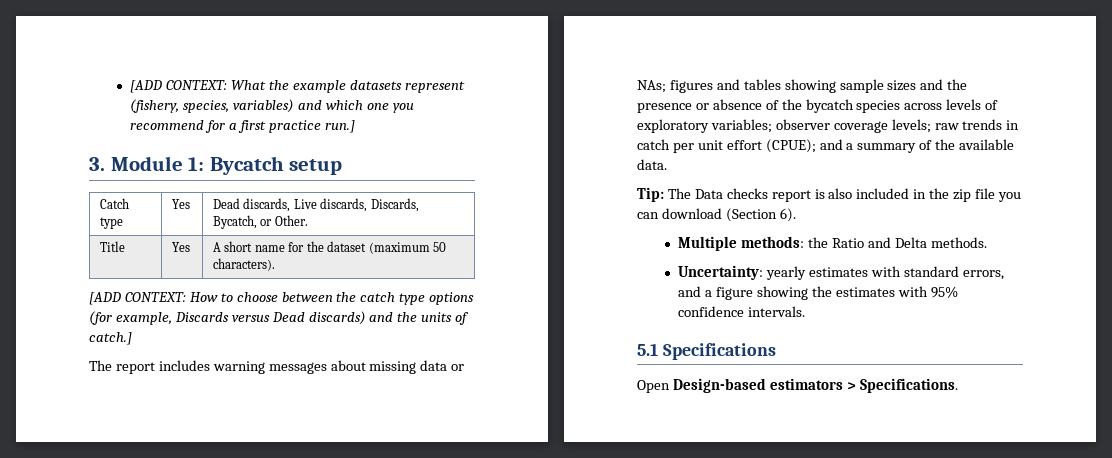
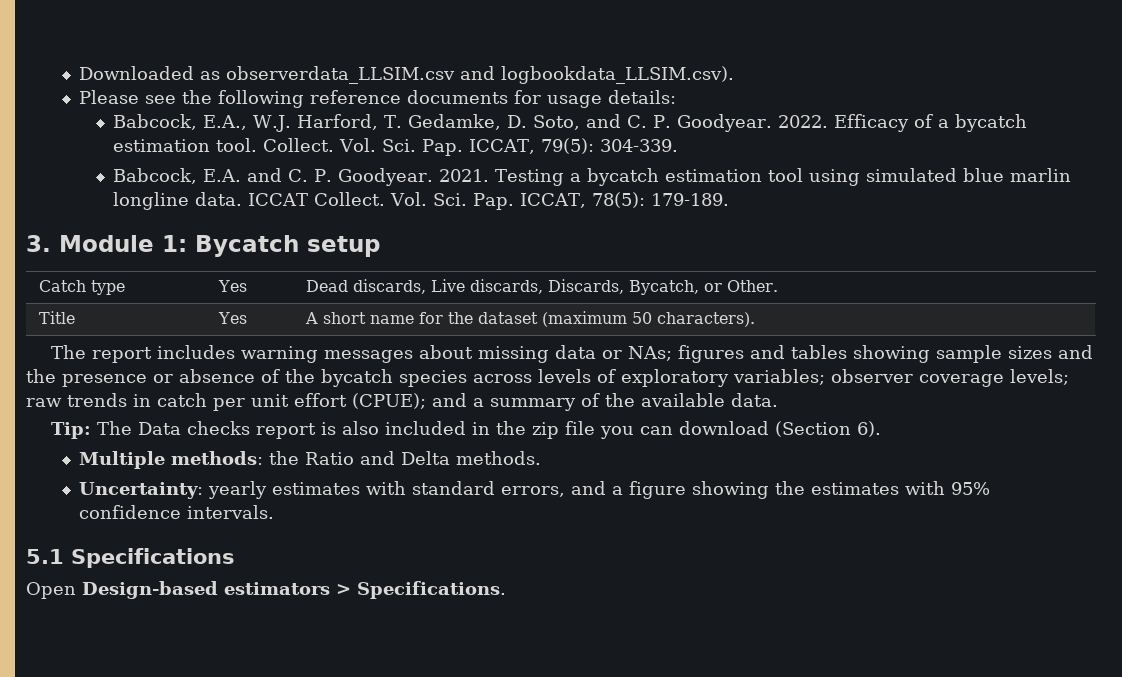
- [ADD CONTEXT: What the example datasets represent (fishery, species, variables) and which one you recommend for a first practice run.]
+ Downloaded as observerdata_LLSIM.csv and logbookdata_LLSIM.csv).
+ Please see the following reference documents for usage details:
+ Babcock, E.A., W.J. Harford, T. Gedamke, D. Soto, and C. P. Goodyear. 2022. Efficacy of a bycatch estimation tool. Collect. Vol. Sci. Pap. ICCAT, 79(5): 304-339.
+ Babcock, E.A. and C. P. Goodyear. 2021. Testing a bycatch estimation tool using simulated blue marlin longline data. ICCAT Collect. Vol. Sci. Pap. ICCAT, 78(5): 179-189.
- [ADD CONTEXT: How to choose between the catch type options (for example, Discards versus Dead discards) and the units of catch.]

